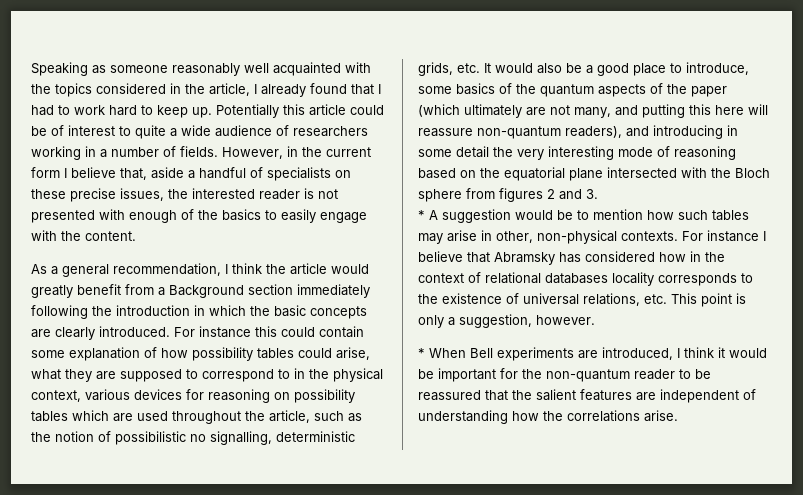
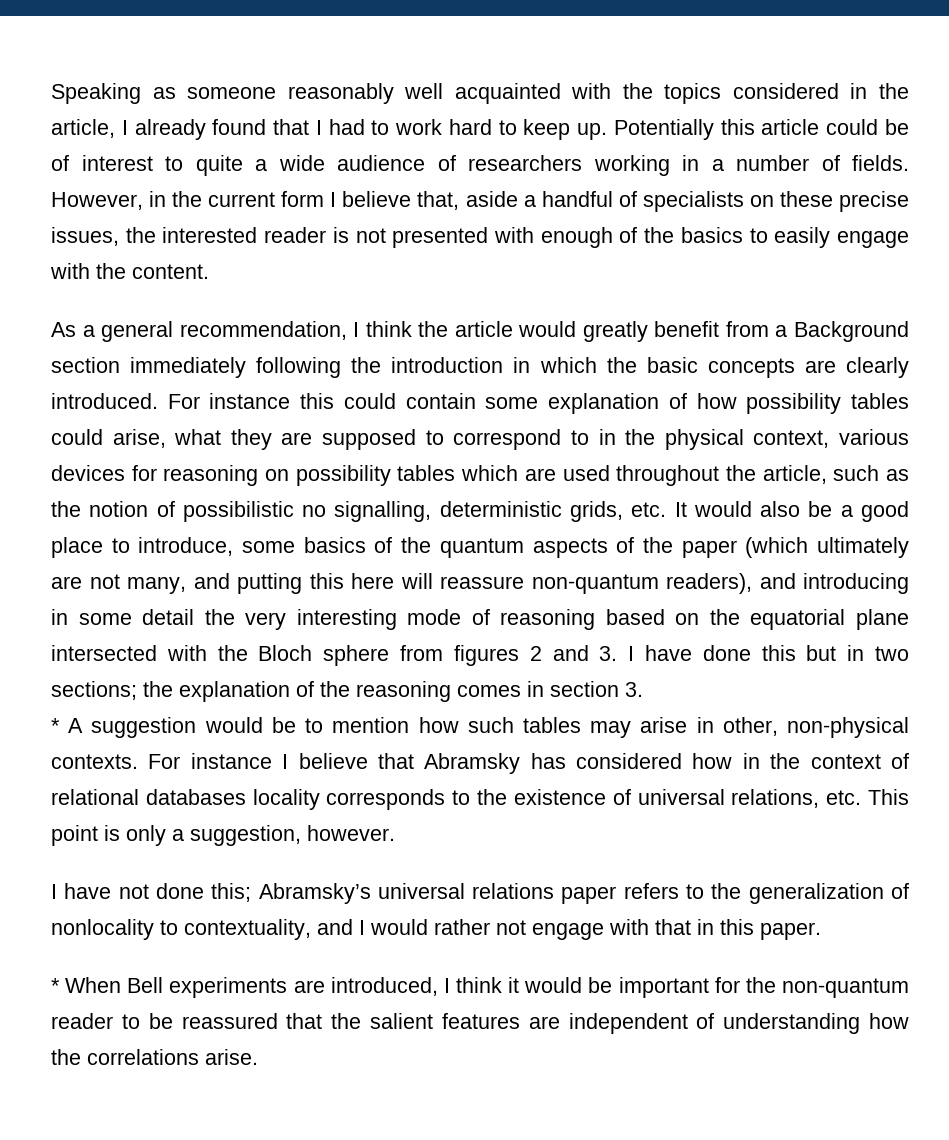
- For instance this could contain some explanation of how possibility tables could arise, what they are supposed to correspond to in the physical context, various devices for reasoning on possibility tables which are used throughout the article, such as the notion of possibilistic no signalling, deterministic grids, etc. It would also be a good place to introduce, some basics of the quantum aspects of the paper (which ultimately are not many, and putting this here will reassure non-quantum readers), and introducing in some detail the very interesting mode of reasoning based on the equatorial plane intersected with the Bloch sphere from figures 2 and 3.
+ For instance this could contain some explanation of how possibility tables could arise, what they are supposed to correspond to in the physical context, various devices for reasoning on possibility tables which are used throughout the article, such as the notion of possibilistic no signalling, deterministic grids, etc. It would also be a good place to introduce, some basics of the quantum aspects of the paper (which ultimately are not many, and putting this here will reassure non-quantum readers), and introducing in some detail the very interesting mode of reasoning based on the equatorial plane intersected with the Bloch sphere from figures 2 and 3. I have done this but in two sections; the explanation of the reasoning comes in section 3.
+ I have not done this; Abramsky’s universal relations paper refers to the generalization of nonlocality to contextuality, and I would rather not engage with that in this paper.

